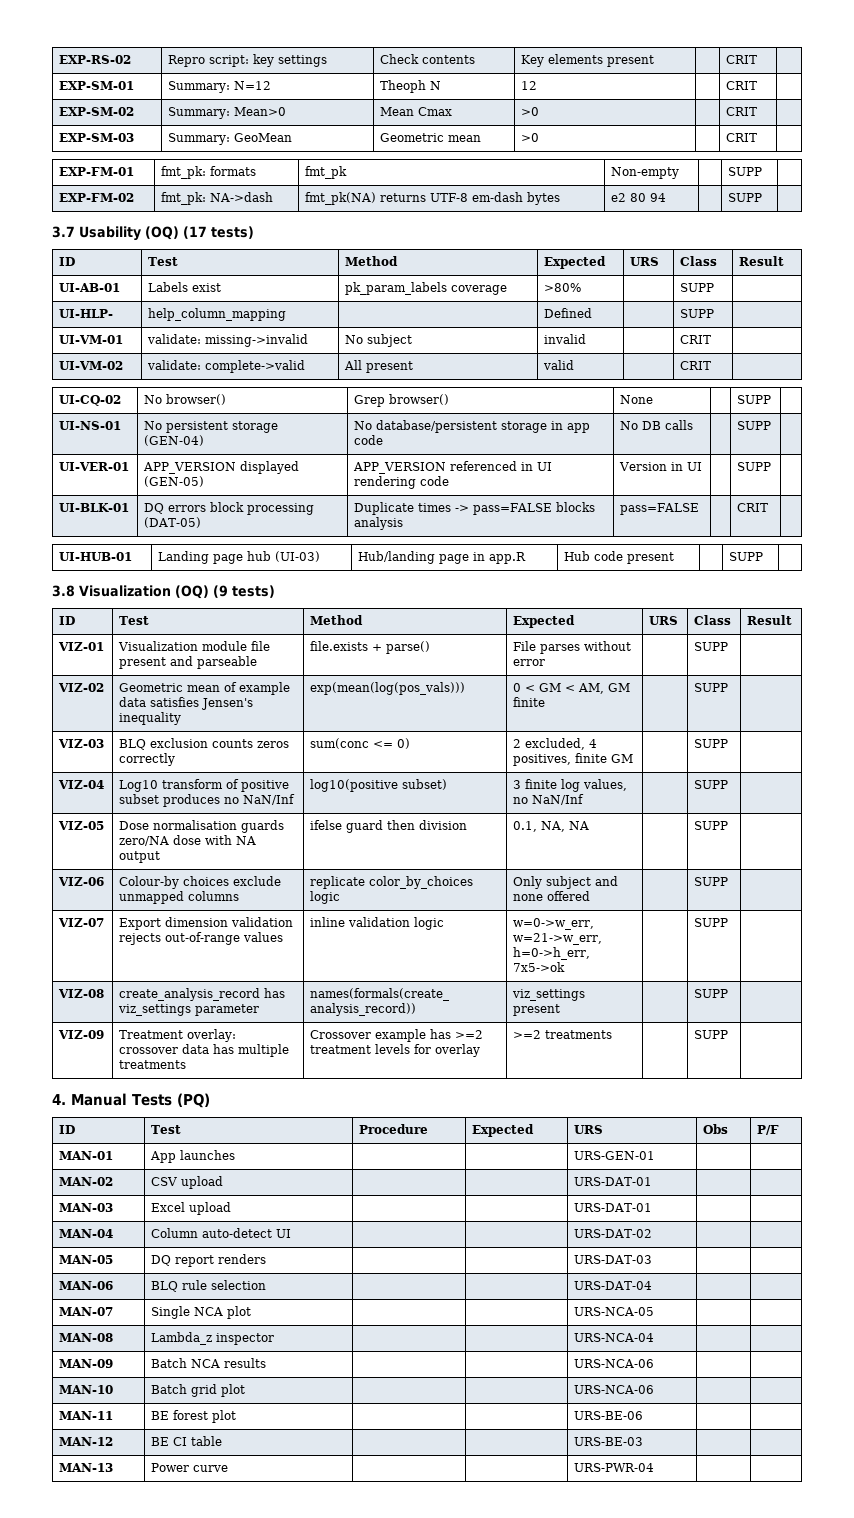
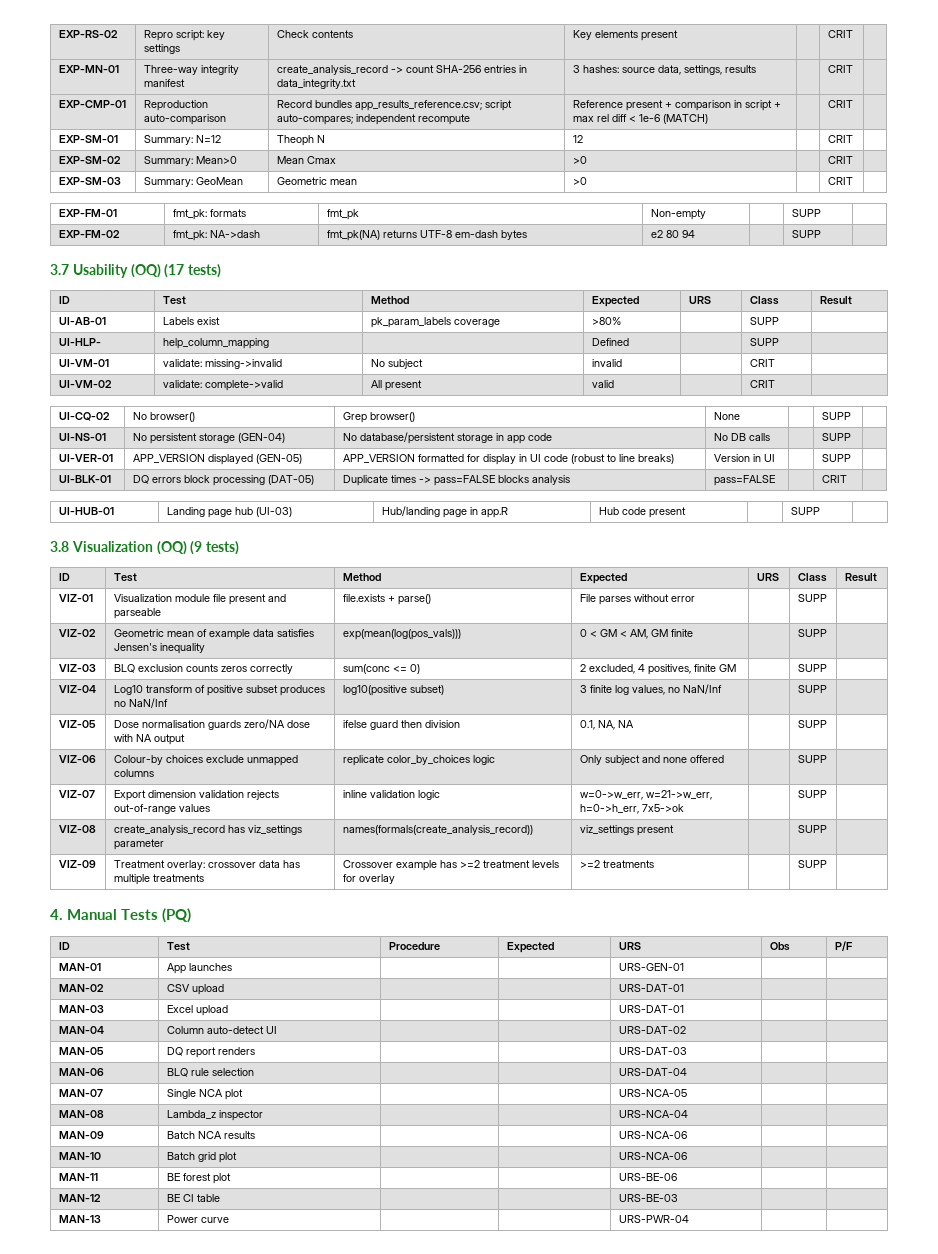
+ EXP-MN-01 | Three-way integrity manifest | create_analysis_record -> count SHA-256 entries in data_integrity.txt | 3 hashes: source data, settings, results | | CRIT |
+ EXP-CMP-01 | Reproduction auto-comparison | Record bundles app_results_reference.csv; script auto-compares; independent recompute | Reference present + comparison in script + max rel diff < 1e-6 (MATCH) | | CRIT |
- UI-VER-01 | APP_VERSION displayed (GEN-05) | APP_VERSION referenced in UI rendering code | Version in UI | | SUPP |
+ UI-VER-01 | APP_VERSION displayed (GEN-05) | APP_VERSION formatted for display in UI code (robust to line breaks) | Version in UI | | SUPP |

